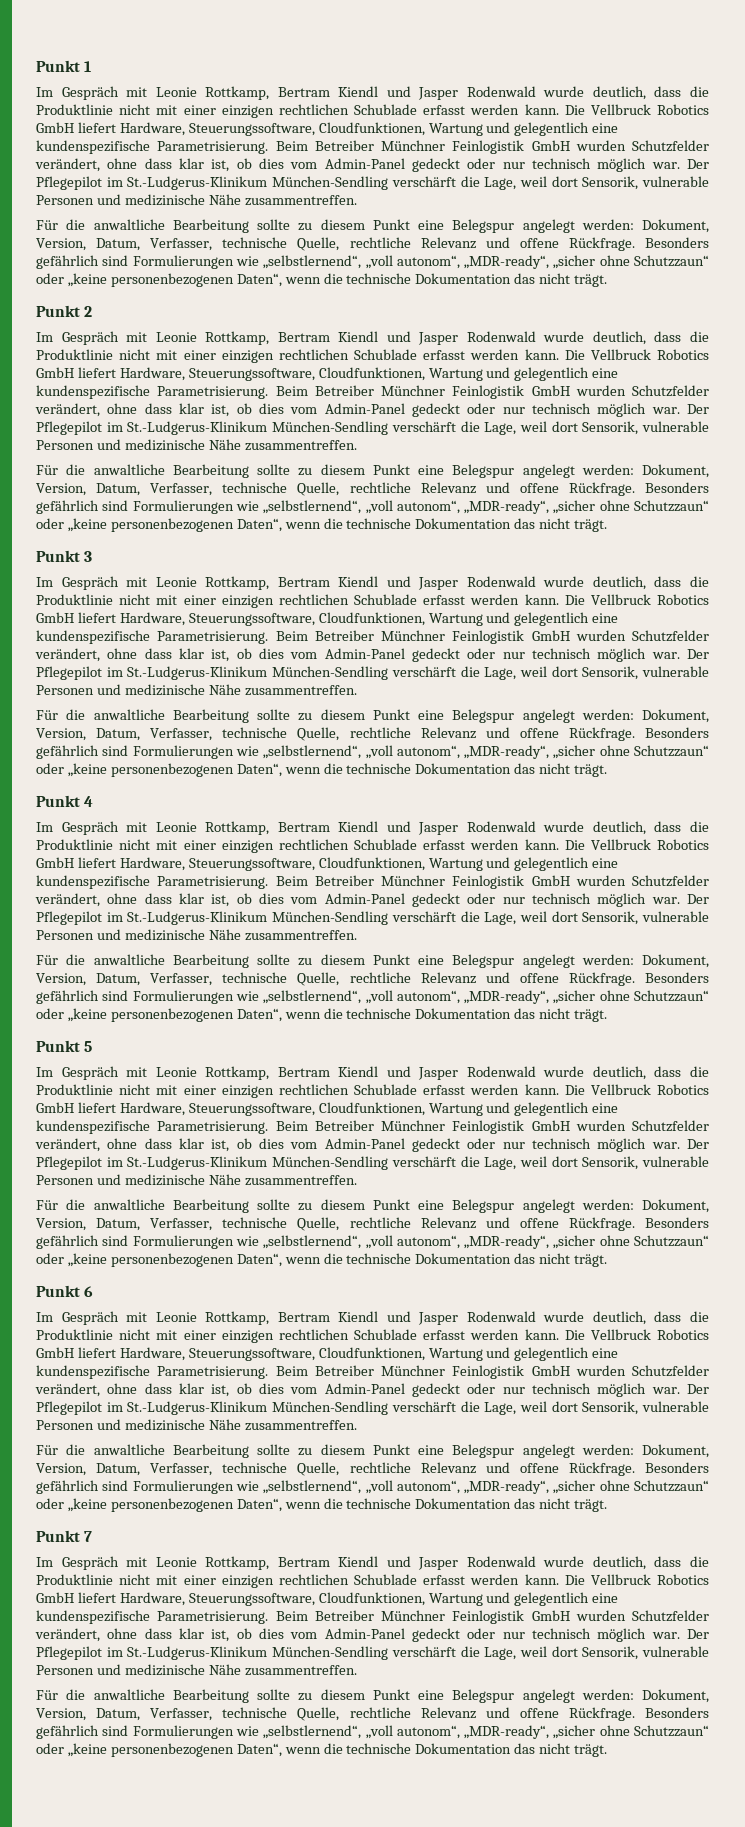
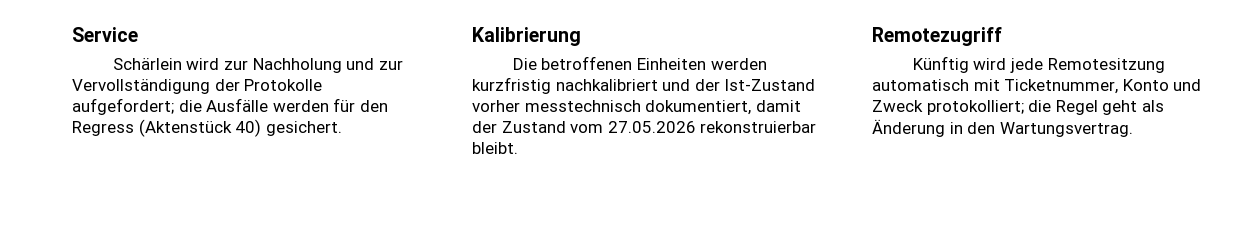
- Punkt 1
- Im Gespräch mit Leonie Rottkamp, Bertram Kiendl und Jasper Rodenwald wurde deutlich, dass die Produktlinie nicht mit einer einzigen rechtlichen Schublade erfasst werden kann. Die Vellbruck Robotics GmbH liefert Hardware, Steuerungssoftware, Cloudfunktionen, Wartung und gelegentlich eine kundenspezifische Parametrisierung. Beim Betreiber Münchner Feinlogistik GmbH wurden Schutzfelder verändert, ohne dass klar ist, ob dies vom Admin-Panel gedeckt oder nur technisch möglich war. Der Pflegepilot im St.-Ludgerus-Klinikum München-Sendling verschärft die Lage, weil dort Sensorik, vulnerable Personen und medizinische Nähe zusammentreffen.
- Für die anwaltliche Bearbeitung sollte zu diesem Punkt eine Belegspur angelegt werden: Dokument, Version, Datum, Verfasser, technische Quelle, rechtliche Relevanz und offene Rückfrage. Besonders gefährlich sind Formulierungen wie „selbstlernend“, „voll autonom“, „MDR-ready“, „sicher ohne Schutzzaun“ oder „keine personenbezogenen Daten“, wenn die technische Dokumentation das nicht trägt.
- Punkt 2
- Im Gespräch mit Leonie Rottkamp, Bertram Kiendl und Jasper Rodenwald wurde deutlich, dass die Produktlinie nicht mit einer einzigen rechtlichen Schublade erfasst werden kann. Die Vellbruck Robotics GmbH liefert Hardware, Steuerungssoftware, Cloudfunktionen, Wartung und gelegentlich eine kundenspezifische Parametrisierung. Beim Betreiber Münchner Feinlogistik GmbH wurden Schutzfelder verändert, ohne dass klar ist, ob dies vom Admin-Panel gedeckt oder nur technisch möglich war. Der Pflegepilot im St.-Ludgerus-Klinikum München-Sendling verschärft die Lage, weil dort Sensorik, vulnerable Personen und medizinische Nähe zusammentreffen.
- Für die anwaltliche Bearbeitung sollte zu diesem Punkt eine Belegspur angelegt werden: Dokument, Version, Datum, Verfasser, technische Quelle, rechtliche Relevanz und offene Rückfrage. Besonders gefährlich sind Formulierungen wie „selbstlernend“, „voll autonom“, „MDR-ready“, „sicher ohne Schutzzaun“ oder „keine personenbezogenen Daten“, wenn die technische Dokumentation das nicht trägt.
- Punkt 3
- Im Gespräch mit Leonie Rottkamp, Bertram Kiendl und Jasper Rodenwald wurde deutlich, dass die Produktlinie nicht mit einer einzigen rechtlichen Schublade erfasst werden kann. Die Vellbruck Robotics GmbH liefert Hardware, Steuerungssoftware, Cloudfunktionen, Wartung und gelegentlich eine kundenspezifische Parametrisierung. Beim Betreiber Münchner Feinlogistik GmbH wurden Schutzfelder verändert, ohne dass klar ist, ob dies vom Admin-Panel gedeckt oder nur technisch möglich war. Der Pflegepilot im St.-Ludgerus-Klinikum München-Sendling verschärft die Lage, weil dort Sensorik, vulnerable Personen und medizinische Nähe zusammentreffen.
- Für die anwaltliche Bearbeitung sollte zu diesem Punkt eine Belegspur angelegt werden: Dokument, Version, Datum, Verfasser, technische Quelle, rechtliche Relevanz und offene Rückfrage. Besonders gefährlich sind Formulierungen wie „selbstlernend“, „voll autonom“, „MDR-ready“, „sicher ohne Schutzzaun“ oder „keine personenbezogenen Daten“, wenn die technische Dokumentation das nicht trägt.
- Punkt 4
- Im Gespräch mit Leonie Rottkamp, Bertram Kiendl und Jasper Rodenwald wurde deutlich, dass die Produktlinie nicht mit einer einzigen rechtlichen Schublade erfasst werden kann. Die Vellbruck Robotics GmbH liefert Hardware, Steuerungssoftware, Cloudfunktionen, Wartung und gelegentlich eine kundenspezifische Parametrisierung. Beim Betreiber Münchner Feinlogistik GmbH wurden Schutzfelder verändert, ohne dass klar ist, ob dies vom Admin-Panel gedeckt oder nur technisch möglich war. Der Pflegepilot im St.-Ludgerus-Klinikum München-Sendling verschärft die Lage, weil dort Sensorik, vulnerable Personen und medizinische Nähe zusammentreffen.
- Für die anwaltliche Bearbeitung sollte zu diesem Punkt eine Belegspur angelegt werden: Dokument, Version, Datum, Verfasser, technische Quelle, rechtliche Relevanz und offene Rückfrage. Besonders gefährlich sind Formulierungen wie „selbstlernend“, „voll autonom“, „MDR-ready“, „sicher ohne Schutzzaun“ oder „keine personenbezogenen Daten“, wenn die technische Dokumentation das nicht trägt.
- Punkt 5
- Im Gespräch mit Leonie Rottkamp, Bertram Kiendl und Jasper Rodenwald wurde deutlich, dass die Produktlinie nicht mit einer einzigen rechtlichen Schublade erfasst werden kann. Die Vellbruck Robotics GmbH liefert Hardware, Steuerungssoftware, Cloudfunktionen, Wartung und gelegentlich eine kundenspezifische Parametrisierung. Beim Betreiber Münchner Feinlogistik GmbH wurden Schutzfelder verändert, ohne dass klar ist, ob dies vom Admin-Panel gedeckt oder nur technisch möglich war. Der Pflegepilot im St.-Ludgerus-Klinikum München-Sendling verschärft die Lage, weil dort Sensorik, vulnerable Personen und medizinische Nähe zusammentreffen.
- Für die anwaltliche Bearbeitung sollte zu diesem Punkt eine Belegspur angelegt werden: Dokument, Version, Datum, Verfasser, technische Quelle, rechtliche Relevanz und offene Rückfrage. Besonders gefährlich sind Formulierungen wie „selbstlernend“, „voll autonom“, „MDR-ready“, „sicher ohne Schutzzaun“ oder „keine personenbezogenen Daten“, wenn die technische Dokumentation das nicht trägt.
- Punkt 6
- Im Gespräch mit Leonie Rottkamp, Bertram Kiendl und Jasper Rodenwald wurde deutlich, dass die Produktlinie nicht mit einer einzigen rechtlichen Schublade erfasst werden kann. Die Vellbruck Robotics GmbH liefert Hardware, Steuerungssoftware, Cloudfunktionen, Wartung und gelegentlich eine kundenspezifische Parametrisierung. Beim Betreiber Münchner Feinlogistik GmbH wurden Schutzfelder verändert, ohne dass klar ist, ob dies vom Admin-Panel gedeckt oder nur technisch möglich war. Der Pflegepilot im St.-Ludgerus-Klinikum München-Sendling verschärft die Lage, weil dort Sensorik, vulnerable Personen und medizinische Nähe zusammentreffen.
- Für die anwaltliche Bearbeitung sollte zu diesem Punkt eine Belegspur angelegt werden: Dokument, Version, Datum, Verfasser, technische Quelle, rechtliche Relevanz und offene Rückfrage. Besonders gefährlich sind Formulierungen wie „selbstlernend“, „voll autonom“, „MDR-ready“, „sicher ohne Schutzzaun“ oder „keine personenbezogenen Daten“, wenn die technische Dokumentation das nicht trägt.
- Punkt 7
- Im Gespräch mit Leonie Rottkamp, Bertram Kiendl und Jasper Rodenwald wurde deutlich, dass die Produktlinie nicht mit einer einzigen rechtlichen Schublade erfasst werden kann. Die Vellbruck Robotics GmbH liefert Hardware, Steuerungssoftware, Cloudfunktionen, Wartung und gelegentlich eine kundenspezifische Parametrisierung. Beim Betreiber Münchner Feinlogistik GmbH wurden Schutzfelder verändert, ohne dass klar ist, ob dies vom Admin-Panel gedeckt oder nur technisch möglich war. Der Pflegepilot im St.-Ludgerus-Klinikum München-Sendling verschärft die Lage, weil dort Sensorik, vulnerable Personen und medizinische Nähe zusammentreffen.
- Für die anwaltliche Bearbeitung sollte zu diesem Punkt eine Belegspur angelegt werden: Dokument, Version, Datum, Verfasser, technische Quelle, rechtliche Relevanz und offene Rückfrage. Besonders gefährlich sind Formulierungen wie „selbstlernend“, „voll autonom“, „MDR-ready“, „sicher ohne Schutzzaun“ oder „keine personenbezogenen Daten“, wenn die technische Dokumentation das nicht trägt.
+ Service
+ Schärlein wird zur Nachholung und zur Vervollständigung der Protokolle aufgefordert; die Ausfälle werden für den Regress (Aktenstück 40) gesichert.
+ Kalibrierung
+ Die betroffenen Einheiten werden kurzfristig nachkalibriert und der Ist-Zustand vorher messtechnisch dokumentiert, damit der Zustand vom 27.05.2026 rekonstruierbar bleibt.
+ Remotezugriff
+ Künftig wird jede Remotesitzung automatisch mit Ticketnummer, Konto und Zweck protokolliert; die Regel geht als Änderung in den Wartungsvertrag.

